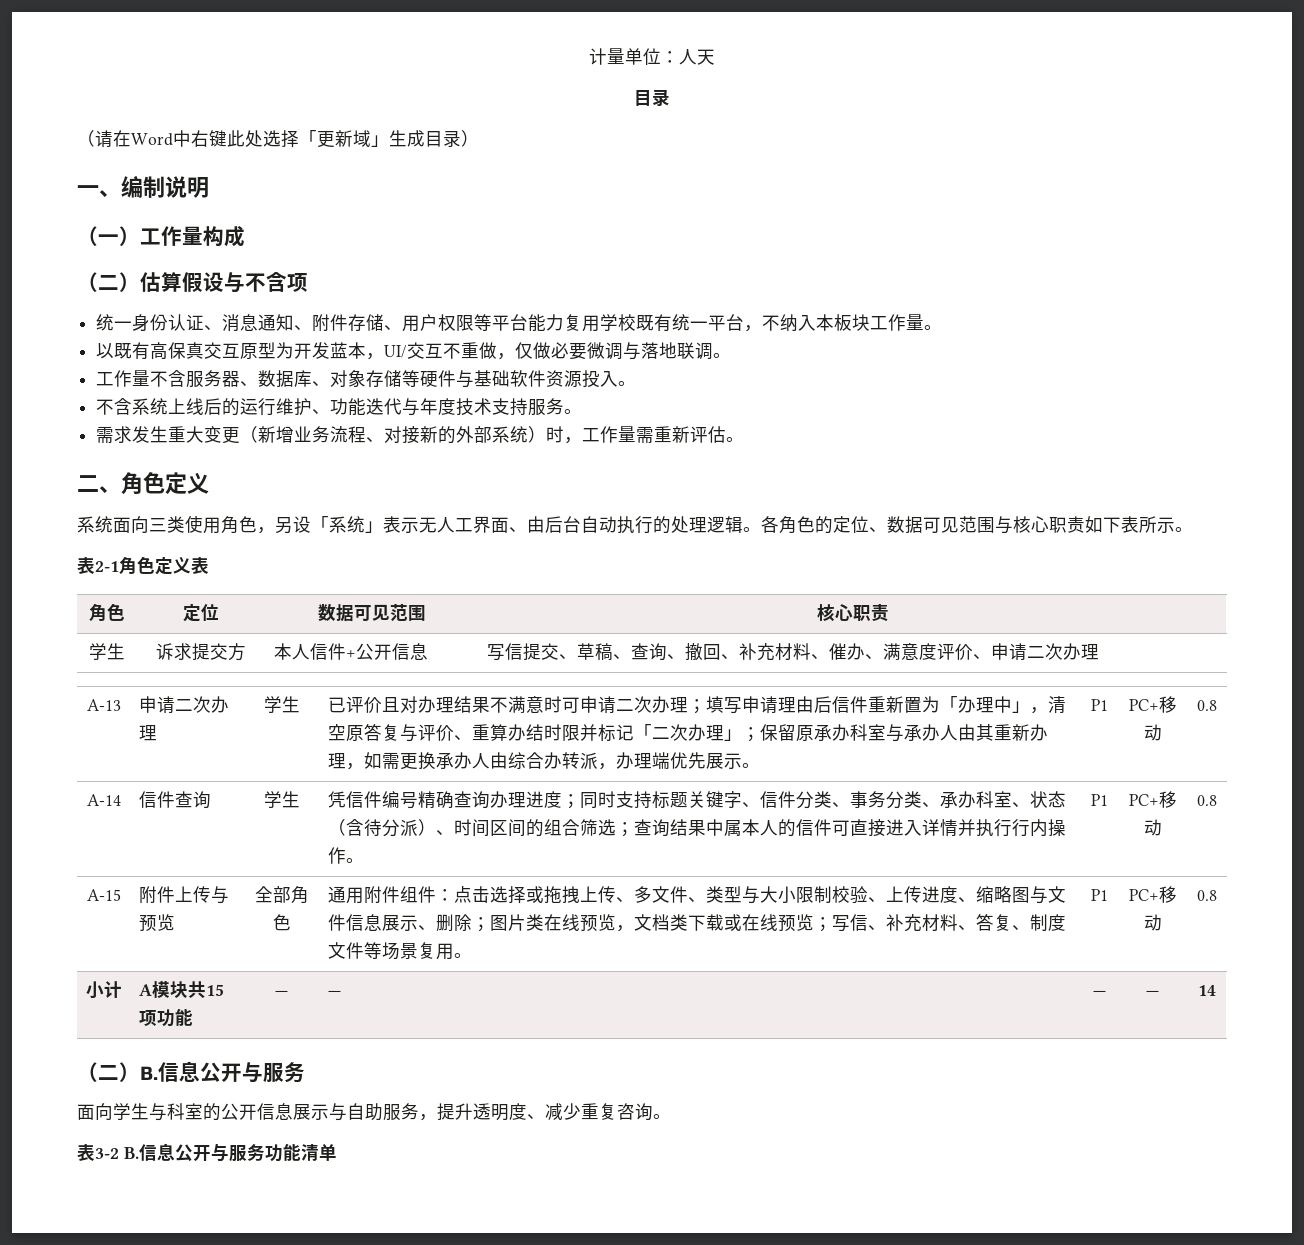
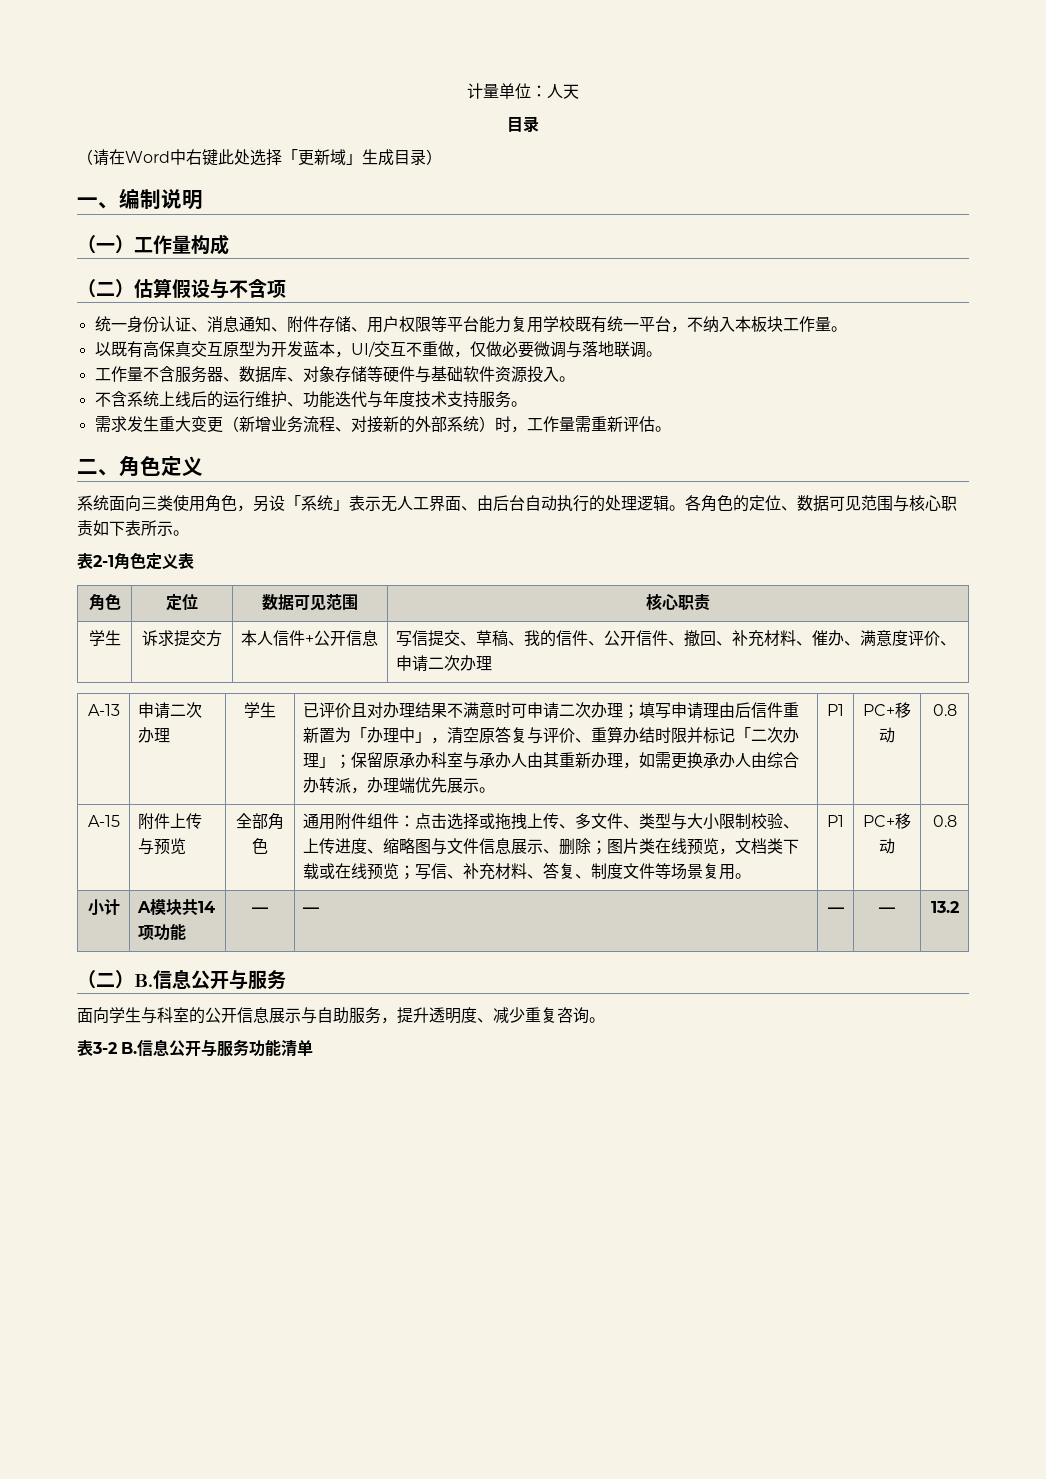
- 学生 | 诉求提交方 | 本人信件+公开信息 | 写信提交、草稿、查询、撤回、补充材料、催办、满意度评价、申请二次办理
+ 学生 | 诉求提交方 | 本人信件+公开信息 | 写信提交、草稿、我的信件、公开信件、撤回、补充材料、催办、满意度评价、申请二次办理
- A-14 | 信件查询 | 学生 | 凭信件编号精确查询办理进度；同时支持标题关键字、信件分类、事务分类、承办科室、状态（含待分派）、时间区间的组合筛选；查询结果中属本人的信件可直接进入详情并执行行内操作。 | P1 | PC+移动 | 0.8
- 小计 | A模块共15项功能 | — | — | — | — | 14
+ 小计 | A模块共14项功能 | — | — | — | — | 13.2

